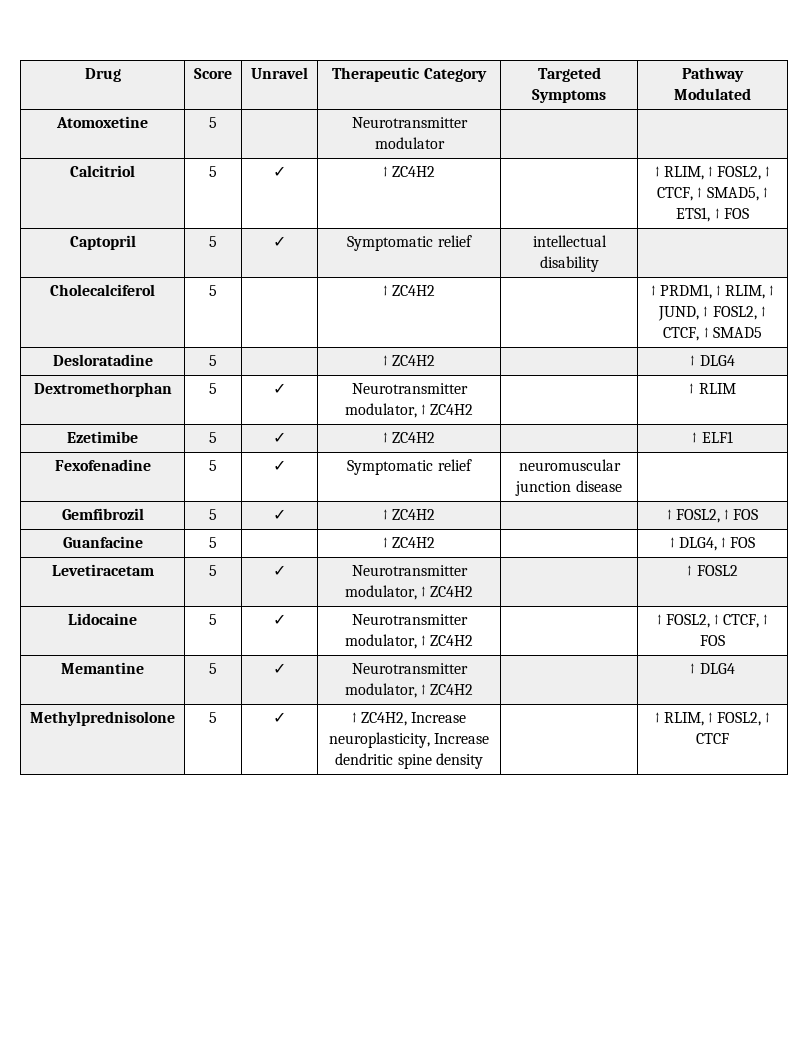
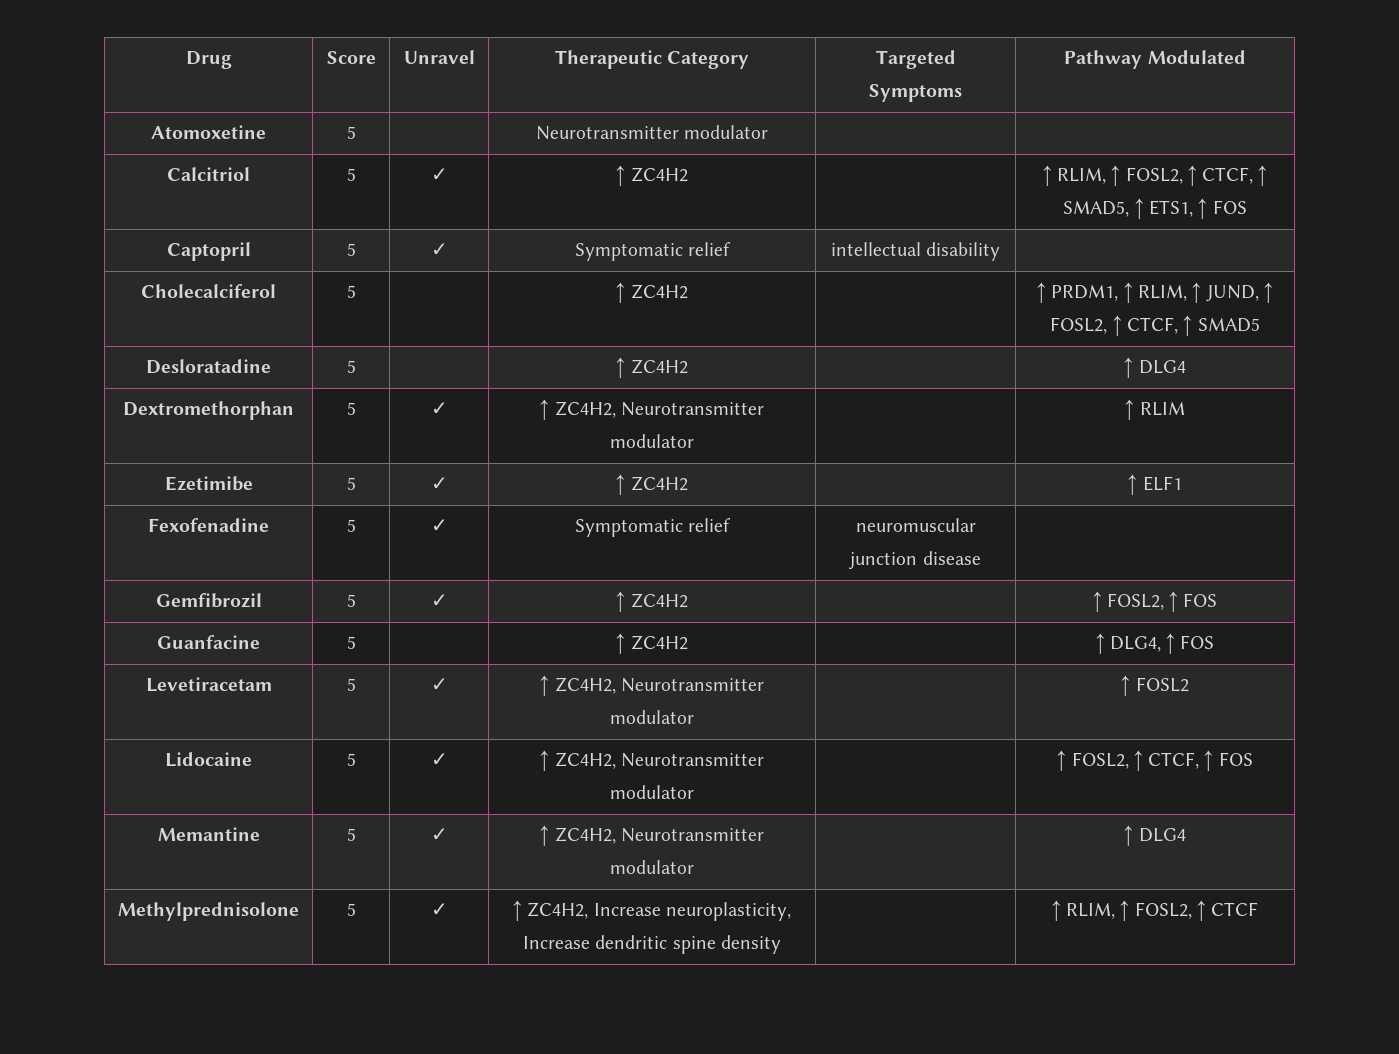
- Dextromethorphan | 5 | ✓ | Neurotransmitter modulator, ↑ ZC4H2 | | ↑ RLIM
+ Dextromethorphan | 5 | ✓ | ↑ ZC4H2, Neurotransmitter modulator | | ↑ RLIM
- Levetiracetam | 5 | ✓ | Neurotransmitter modulator, ↑ ZC4H2 | | ↑ FOSL2
+ Levetiracetam | 5 | ✓ | ↑ ZC4H2, Neurotransmitter modulator | | ↑ FOSL2
- Lidocaine | 5 | ✓ | Neurotransmitter modulator, ↑ ZC4H2 | | ↑ FOSL2, ↑ CTCF, ↑ FOS
+ Lidocaine | 5 | ✓ | ↑ ZC4H2, Neurotransmitter modulator | | ↑ FOSL2, ↑ CTCF, ↑ FOS
- Memantine | 5 | ✓ | Neurotransmitter modulator, ↑ ZC4H2 | | ↑ DLG4
+ Memantine | 5 | ✓ | ↑ ZC4H2, Neurotransmitter modulator | | ↑ DLG4

